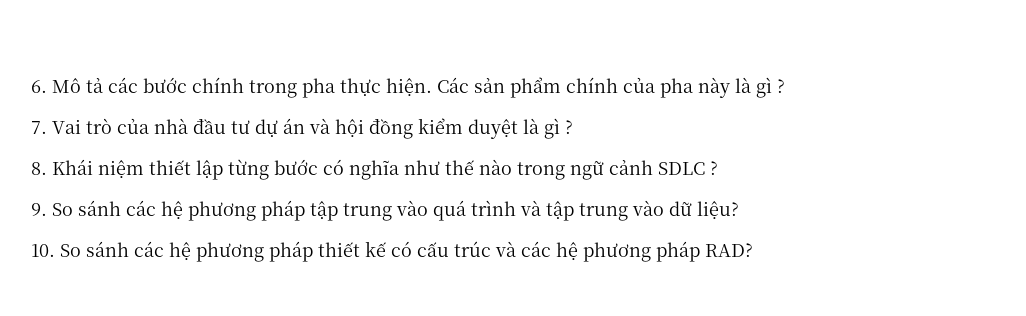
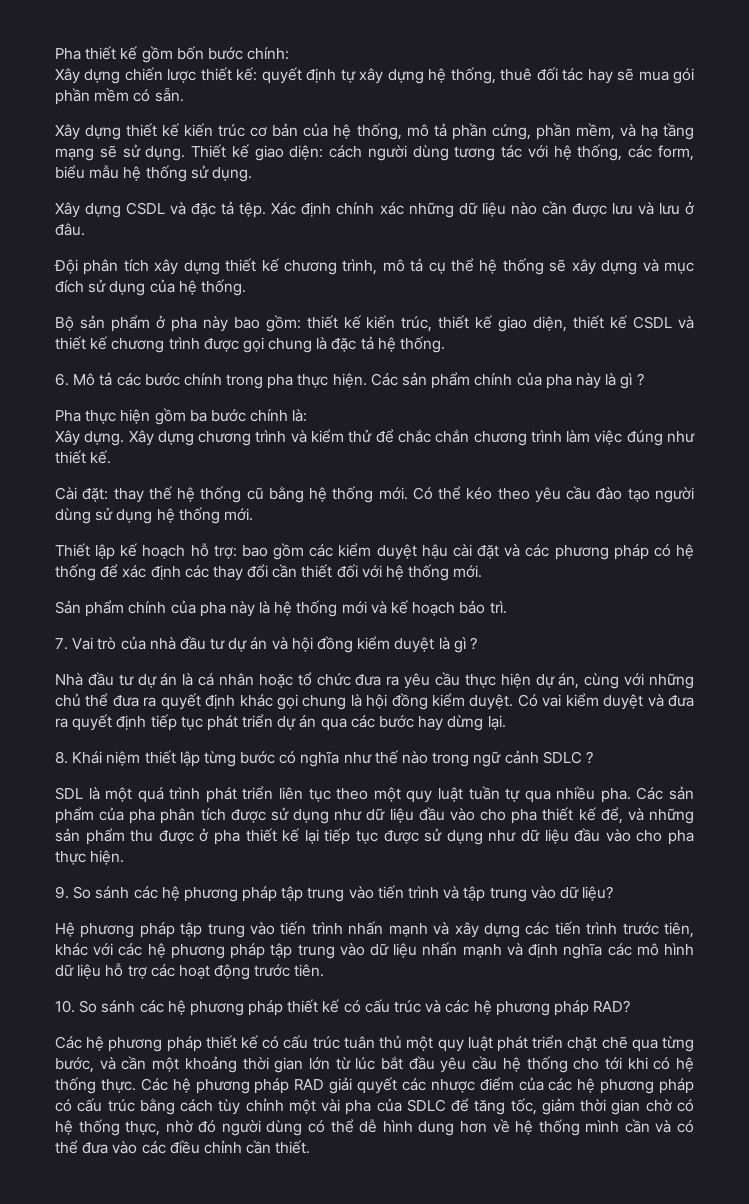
+ Pha thiết kế gồm bốn bước chính:
+ Xây dựng chiến lược thiết kế: quyết định tự xây dựng hệ thống, thuê đối tác hay sẽ mua gói phần mềm có sẵn.
+ Xây dựng thiết kế kiến trúc cơ bản của hệ thống, mô tả phần cứng, phần mềm, và hạ tầng mạng sẽ sử dụng. Thiết kế giao diện: cách người dùng tương tác với hệ thống, các form, biểu mẫu hệ thống sử dụng.
+ Xây dựng CSDL và đặc tả tệp. Xác định chính xác những dữ liệu nào cần được lưu và lưu ở đâu.
+ Đội phân tích xây dựng thiết kế chương trình, mô tả cụ thể hệ thống sẽ xây dựng và mục đích sử dụng của hệ thống.
+ Bộ sản phẩm ở pha này bao gồm: thiết kế kiến trúc, thiết kế giao diện, thiết kế CSDL và thiết kế chương trình được gọi chung là đặc tả hệ thống.
+ Pha thực hiện gồm ba bước chính là:
+ Xây dựng. Xây dựng chương trình và kiểm thử để chắc chắn chương trình làm việc đúng như thiết kế.
+ Cài đặt: thay thế hệ thống cũ bằng hệ thống mới. Có thể kéo theo yêu cầu đào tạo người dùng sử dụng hệ thống mới.
+ Thiết lập kế hoạch hỗ trợ: bao gồm các kiểm duyệt hậu cài đặt và các phương pháp có hệ thống để xác định các thay đổi cần thiết đối với hệ thống mới.
+ Sản phẩm chính của pha này là hệ thống mới và kế hoạch bảo trì.
+ Nhà đầu tư dự án là cá nhân hoặc tổ chức đưa ra yêu cầu thực hiện dự án, cùng với những chủ thể đưa ra quyết định khác gọi chung là hội đồng kiểm duyệt. Có vai kiểm duyệt và đưa ra quyết định tiếp tục phát triển dự án qua các bước hay dừng lại.
+ SDL là một quá trình phát triển liên tục theo một quy luật tuần tự qua nhiều pha. Các sản phẩm của pha phân tích được sử dụng như dữ liệu đầu vào cho pha thiết kế để, và những sản phẩm thu được ở pha thiết kế lại tiếp tục được sử dụng như dữ liệu đầu vào cho pha thực hiện.
- 9. So sánh các hệ phương pháp tập trung vào quá trình và tập trung vào dữ liệu?
+ 9. So sánh các hệ phương pháp tập trung vào tiến trình và tập trung vào dữ liệu?
+ Hệ phương pháp tập trung vào tiến trình nhấn mạnh và xây dựng các tiến trình trước tiên, khác với các hệ phương pháp tập trung vào dữ liệu nhấn mạnh và định nghĩa các mô hình dữ liệu hỗ trợ các hoạt động trước tiên.
+ Các hệ phương pháp thiết kế có cấu trúc tuân thủ một quy luật phát triển chặt chẽ qua từng bước, và cần một khoảng thời gian lớn từ lúc bắt đầu yêu cầu hệ thống cho tới khi có hệ thống thực. Các hệ phương pháp RAD giải quyết các nhược điểm của các hệ phương pháp có cấu trúc bằng cách tùy chỉnh một vài pha của SDLC để tăng tốc, giảm thời gian chờ có hệ thống thực, nhờ đó người dùng có thể dễ hình dung hơn về hệ thống mình cần và có thể đưa vào các điều chỉnh cần thiết.

